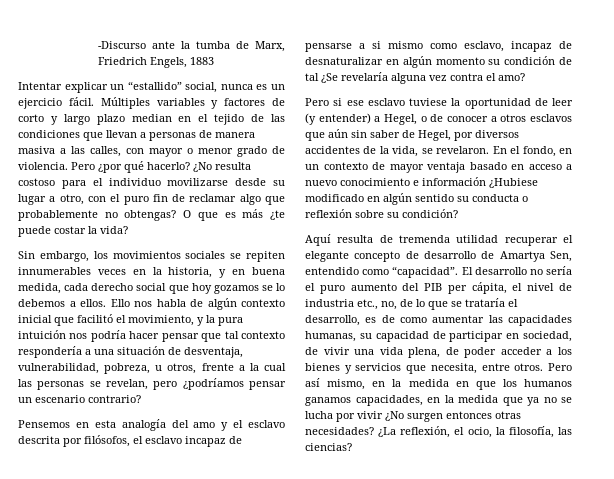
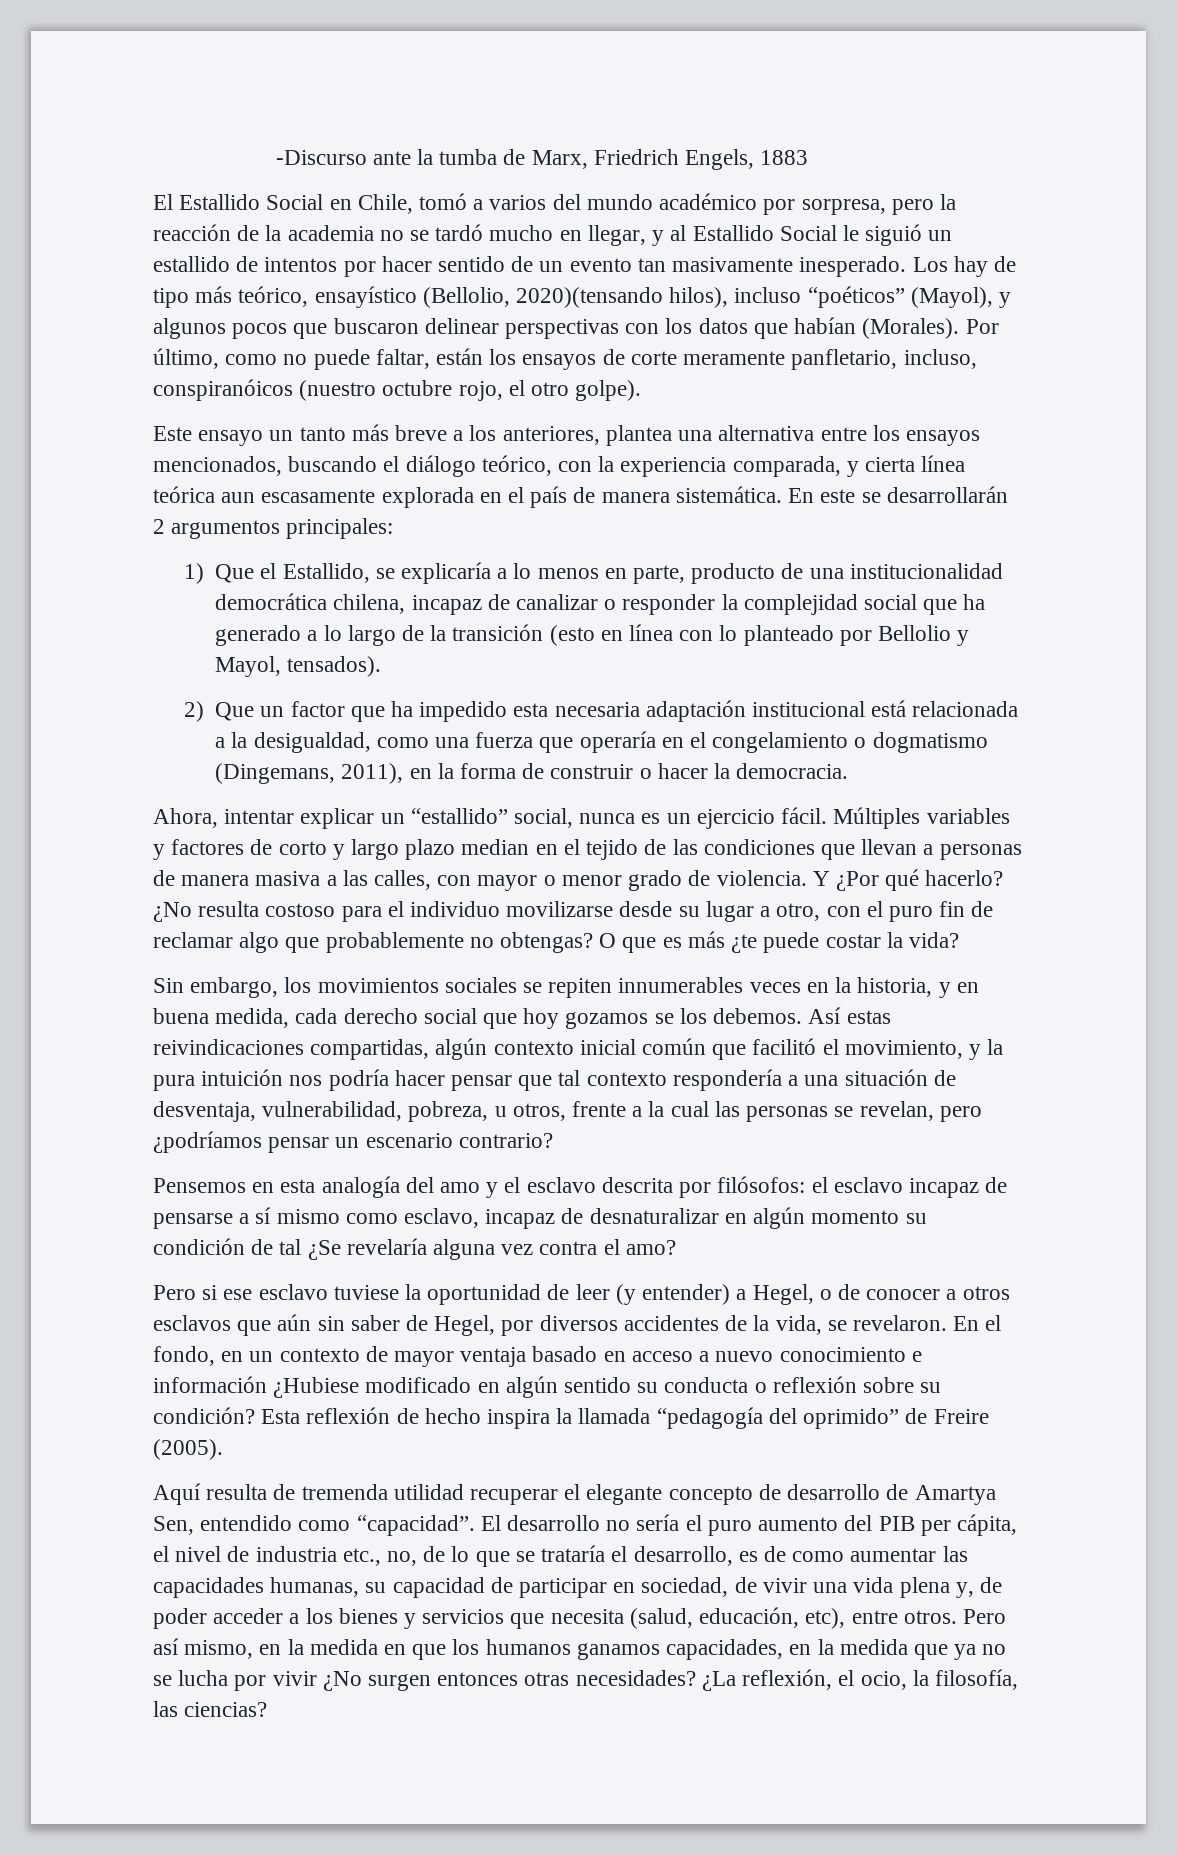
- Intentar explicar un “estallido” social, nunca es un ejercicio fácil.
+ El Estallido Social en Chile, tomó a varios del mundo académico por sorpresa, pero la reacción de la academia no se tardó mucho en llegar, y al Estallido Social le siguió un estallido de intentos por hacer sentido de un evento tan masivamente inesperado. Los hay de tipo más teórico, ensayístico (Bellolio, 2020)(tensando hilos), incluso “poéticos” (Mayol), y algunos pocos que buscaron delinear perspectivas con los datos que habían (Morales). Por último, como no puede faltar, están los ensayos de corte meramente panfletario, incluso, conspiranóicos (nuestro octubre rojo, el otro golpe).
+ Este ensayo un tanto más breve a los anteriores, plantea una alternativa entre los ensayos mencionados, buscando el diálogo teórico, con la experiencia comparada, y cierta línea teórica aun escasamente explorada en el país de manera sistemática. En este se desarrollarán 2 argumentos principales:
+ 1) Que el Estallido, se explicaría a lo menos en parte, producto de una institucionalidad democrática chilena, incapaz de canalizar o responder la complejidad social que ha generado a lo largo de la transición (esto en línea con lo planteado por Bellolio y Mayol, tensados).
+ 2) Que un factor que ha impedido esta necesaria adaptación institucional está relacionada a la desigualdad, como una fuerza que operaría en el congelamiento o dogmatismo (Dingemans, 2011), en la forma de construir o hacer la democracia.
+ Ahora, intentar explicar un “estallido” social, nunca es un ejercicio fácil.
- Pero ¿por qué hacerlo?
+ Y ¿Por qué hacerlo?
- Sin embargo, los movimientos sociales se repiten innumerables veces en la historia, y en buena medida, cada derecho social que hoy gozamos se lo debemos a ellos. Ello nos habla de algún contexto inicial que facilitó el movimiento, y la pura intuición nos podría hacer pensar que tal contexto respondería a una situación de desventaja, vulnerabilidad, pobreza, u otros, frente a la cual las personas se revelan, pero ¿podríamos pensar un escenario contrario?
+ Sin embargo, los movimientos sociales se repiten innumerables veces en la historia, y en buena medida, cada derecho social que hoy gozamos se los debemos. Así estas reivindicaciones compartidas, algún contexto inicial común que facilitó el movimiento, y la pura intuición nos podría hacer pensar que tal contexto respondería a una situación de desventaja, vulnerabilidad, pobreza, u otros, frente a la cual las personas se revelan, pero ¿podríamos pensar un escenario contrario?
- Pensemos en esta analogía del amo y el esclavo descrita por filósofos, el esclavo incapaz de pensarse a si mismo como esclavo, incapaz de desnaturalizar en algún momento su condición de tal ¿Se revelaría alguna vez contra el amo?
+ Pensemos en esta analogía del amo y el esclavo descrita por filósofos: el esclavo incapaz de pensarse a sí mismo como esclavo, incapaz de desnaturalizar en algún momento su condición de tal ¿Se revelaría alguna vez contra el amo?
+ Esta reflexión de hecho inspira la llamada “pedagogía del oprimido” de Freire (2005).
- El desarrollo no sería el puro aumento del PIB per cápita, el nivel de industria etc., no, de lo que se trataría el desarrollo, es de como aumentar las capacidades humanas, su capacidad de participar en sociedad, de vivir una vida plena, de poder acceder a los bienes y servicios que necesita, entre otros.
+ El desarrollo no sería el puro aumento del PIB per cápita, el nivel de industria etc., no, de lo que se trataría el desarrollo, es de como aumentar las capacidades humanas, su capacidad de participar en sociedad, de vivir una vida plena y, de poder acceder a los bienes y servicios que necesita (salud, educación, etc), entre otros.

